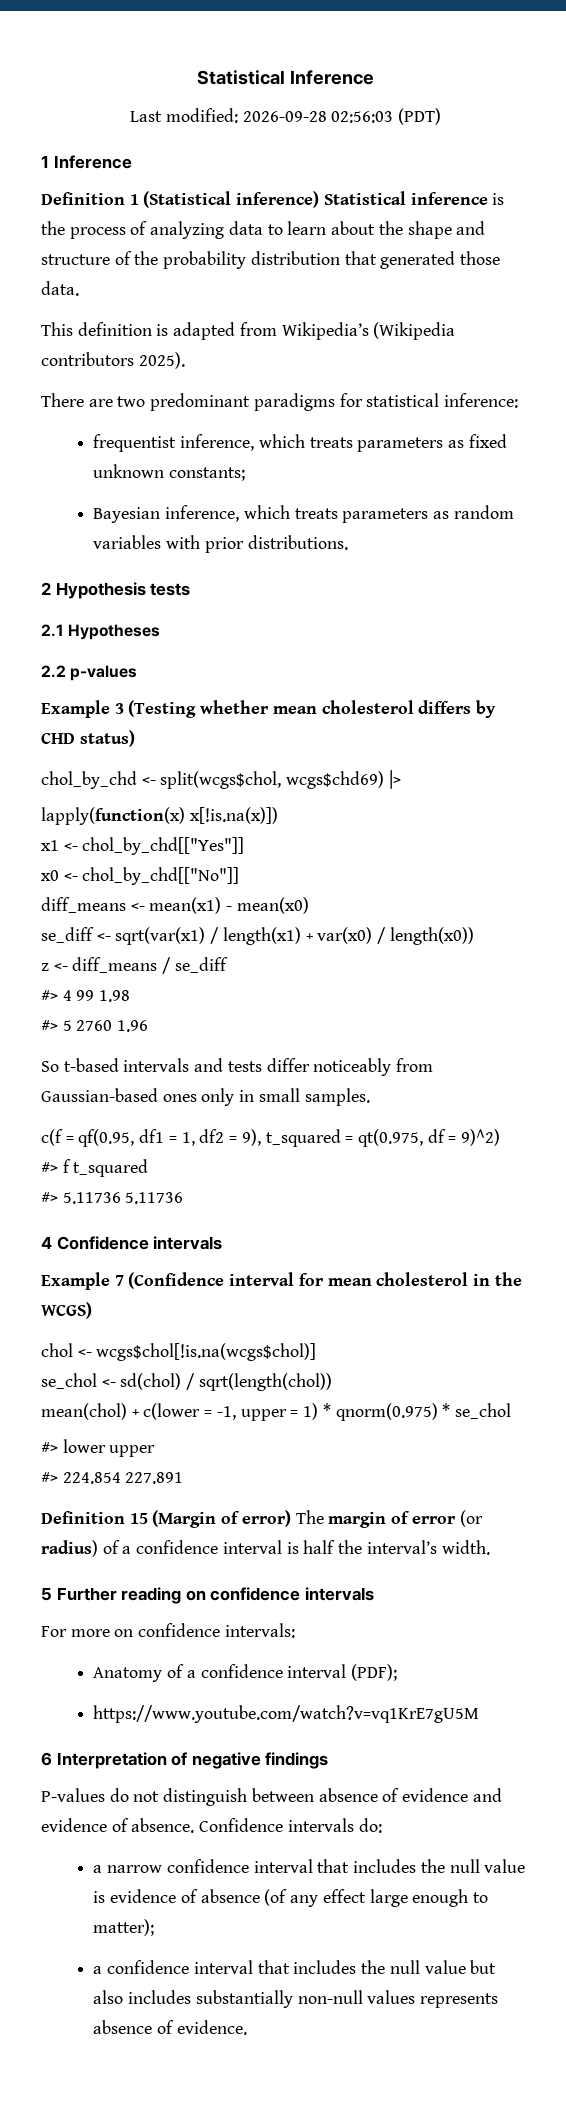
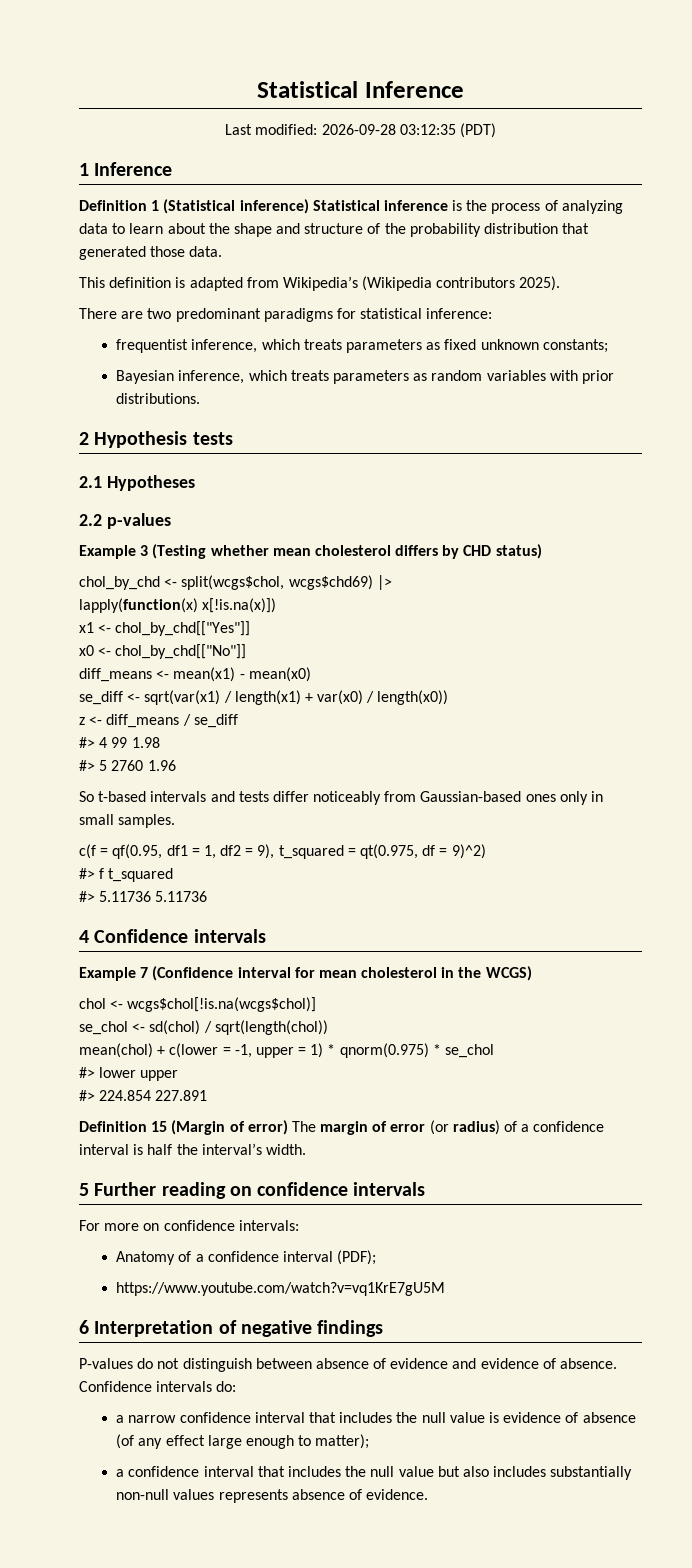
- Last modified: 2026-09-28 02:56:03 (PDT)
+ Last modified: 2026-09-28 03:12:35 (PDT)

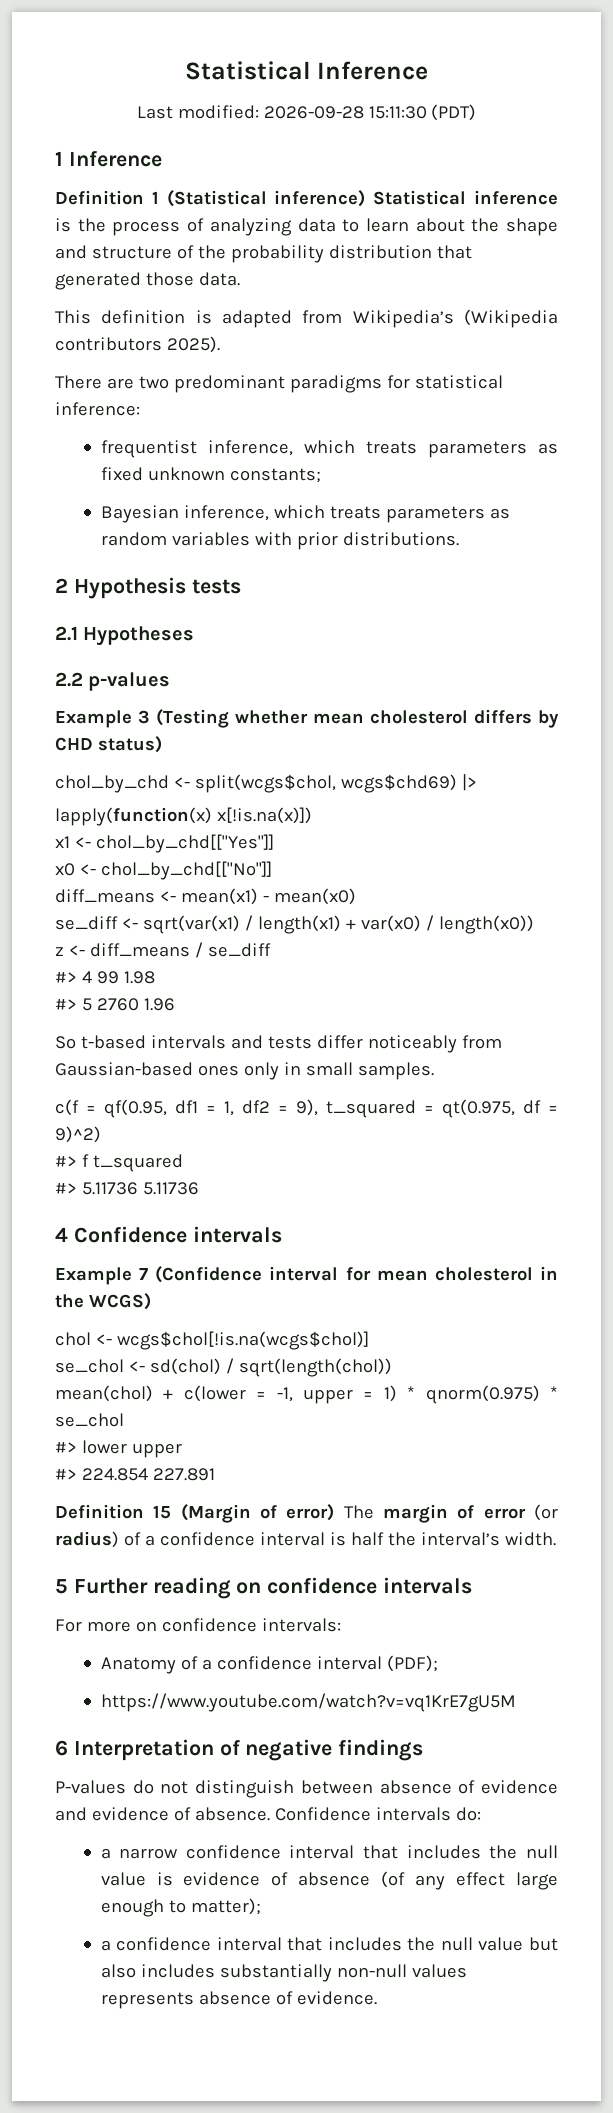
- Last modified: 2026-09-28 03:12:35 (PDT)
+ Last modified: 2026-09-28 15:11:30 (PDT)

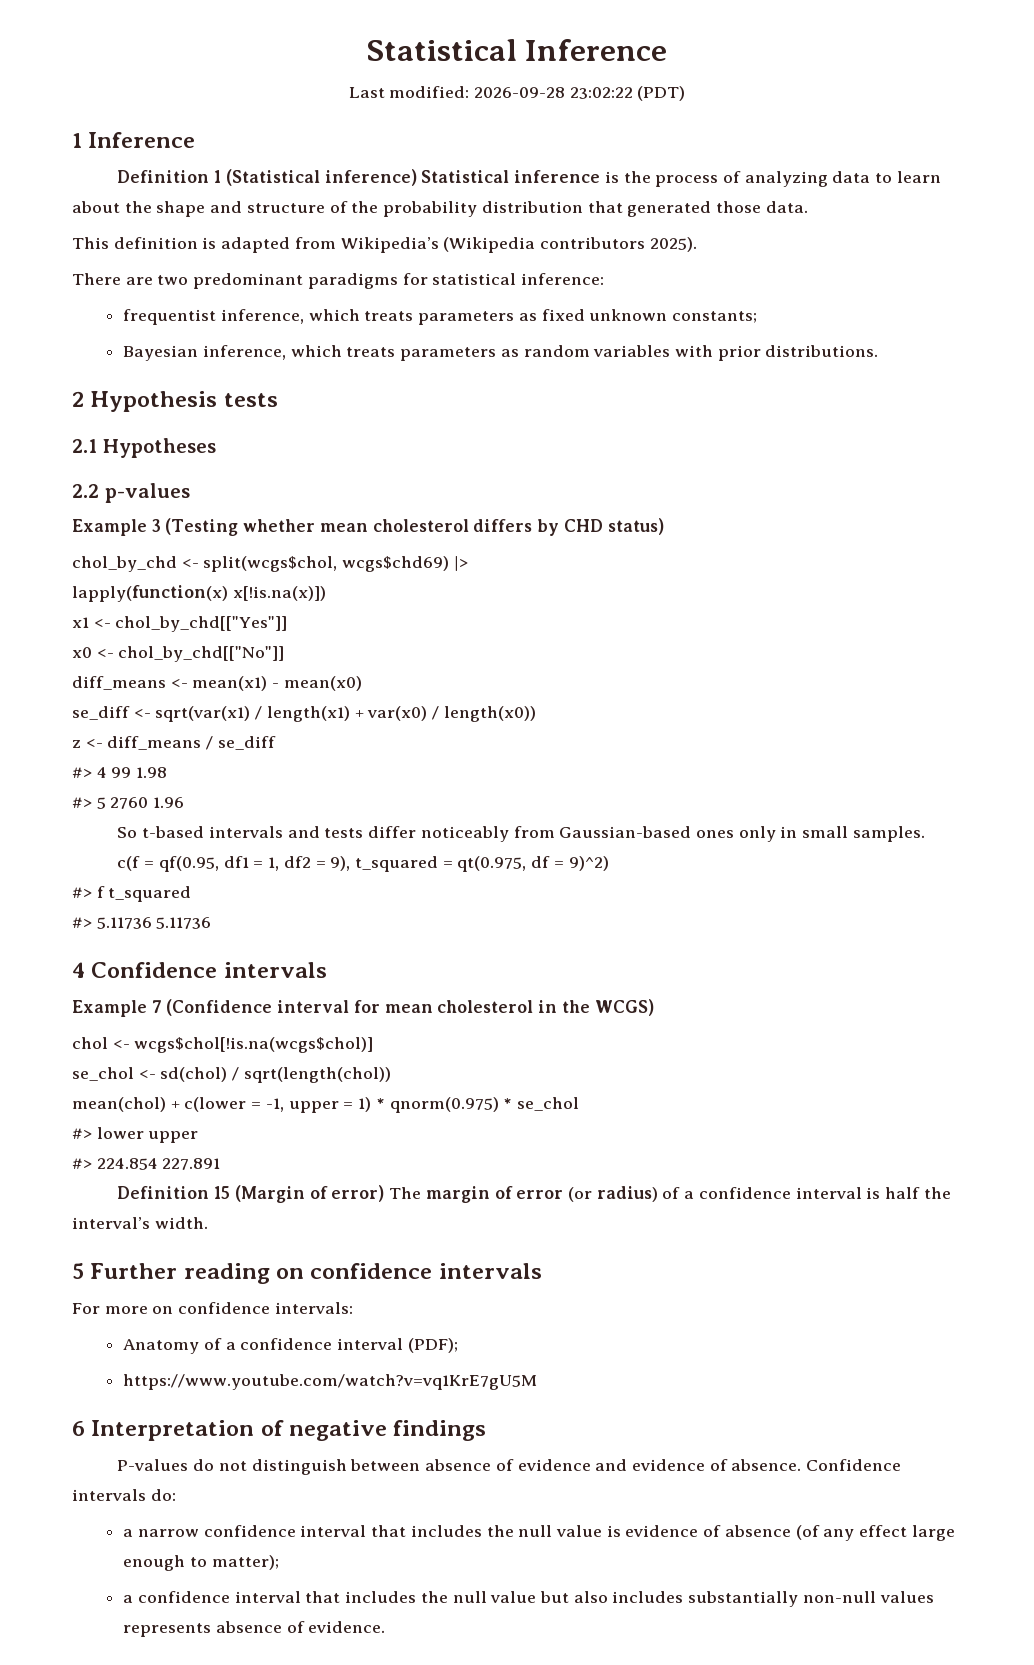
- Last modified: 2026-09-28 15:11:30 (PDT)
+ Last modified: 2026-09-28 23:02:22 (PDT)

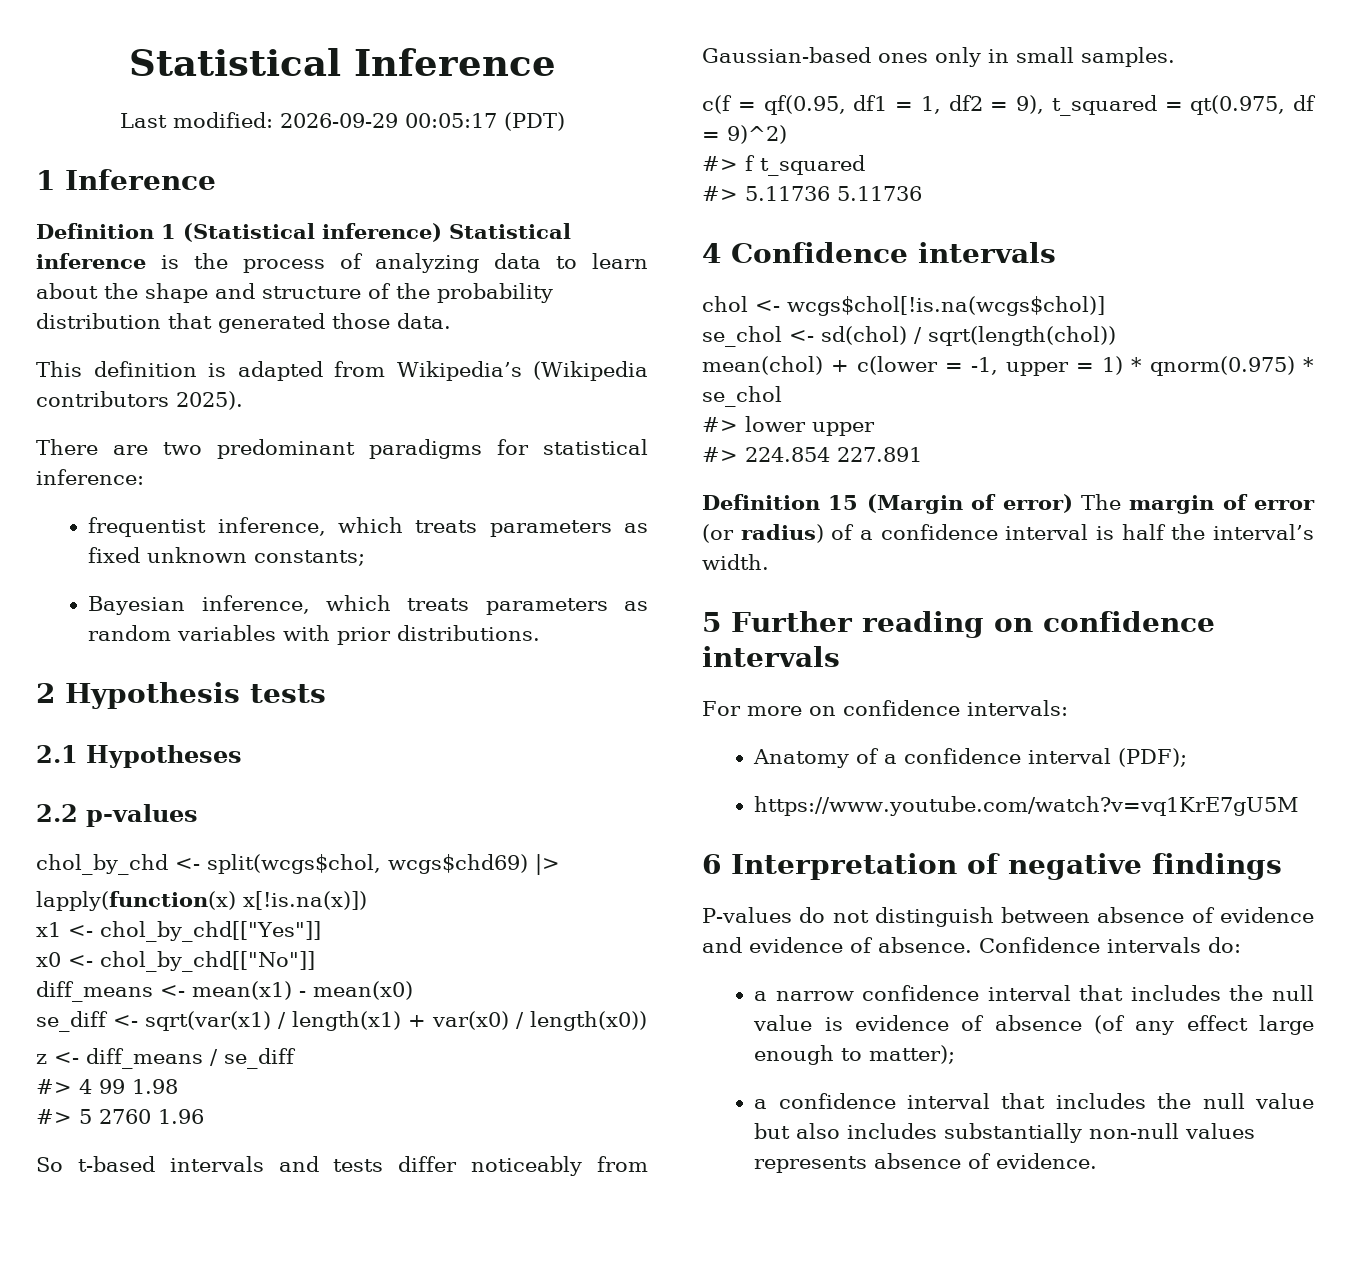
- Last modified: 2026-09-28 23:02:22 (PDT)
+ Last modified: 2026-09-29 00:05:17 (PDT)
- Example 3 (Testing whether mean cholesterol differs by CHD status)
- Example 7 (Confidence interval for mean cholesterol in the WCGS)

